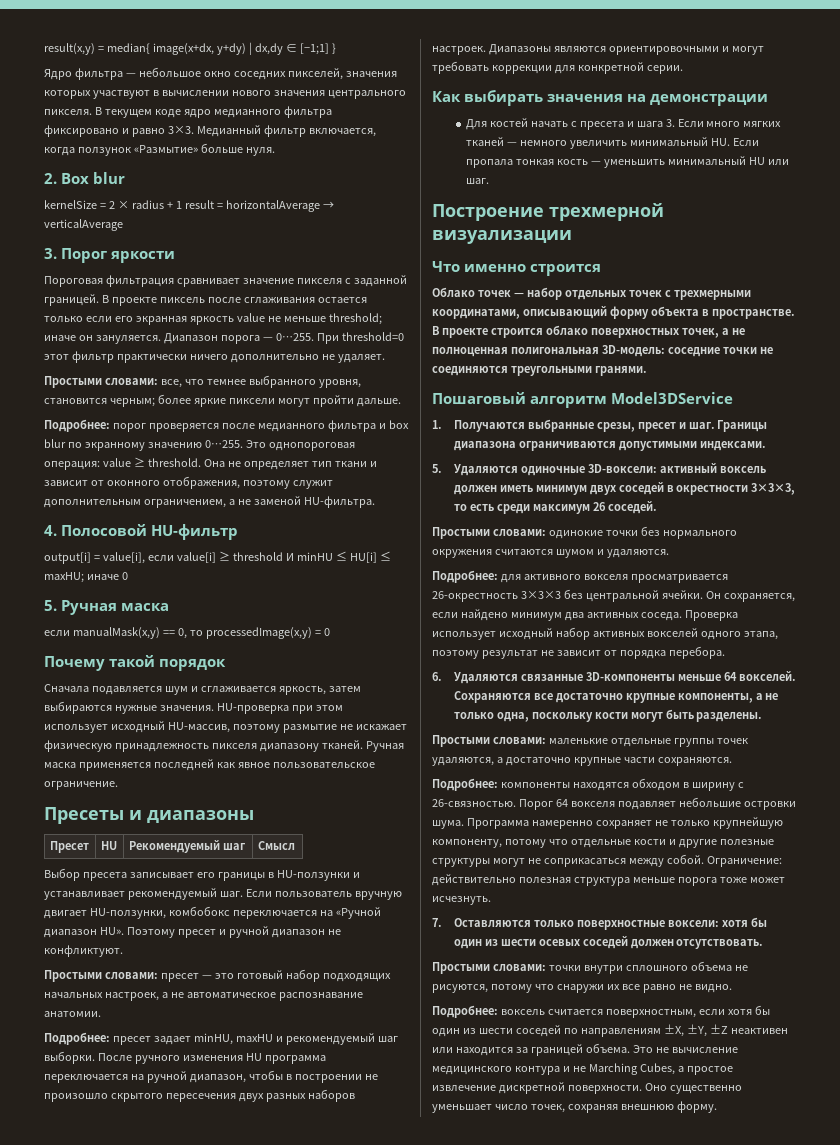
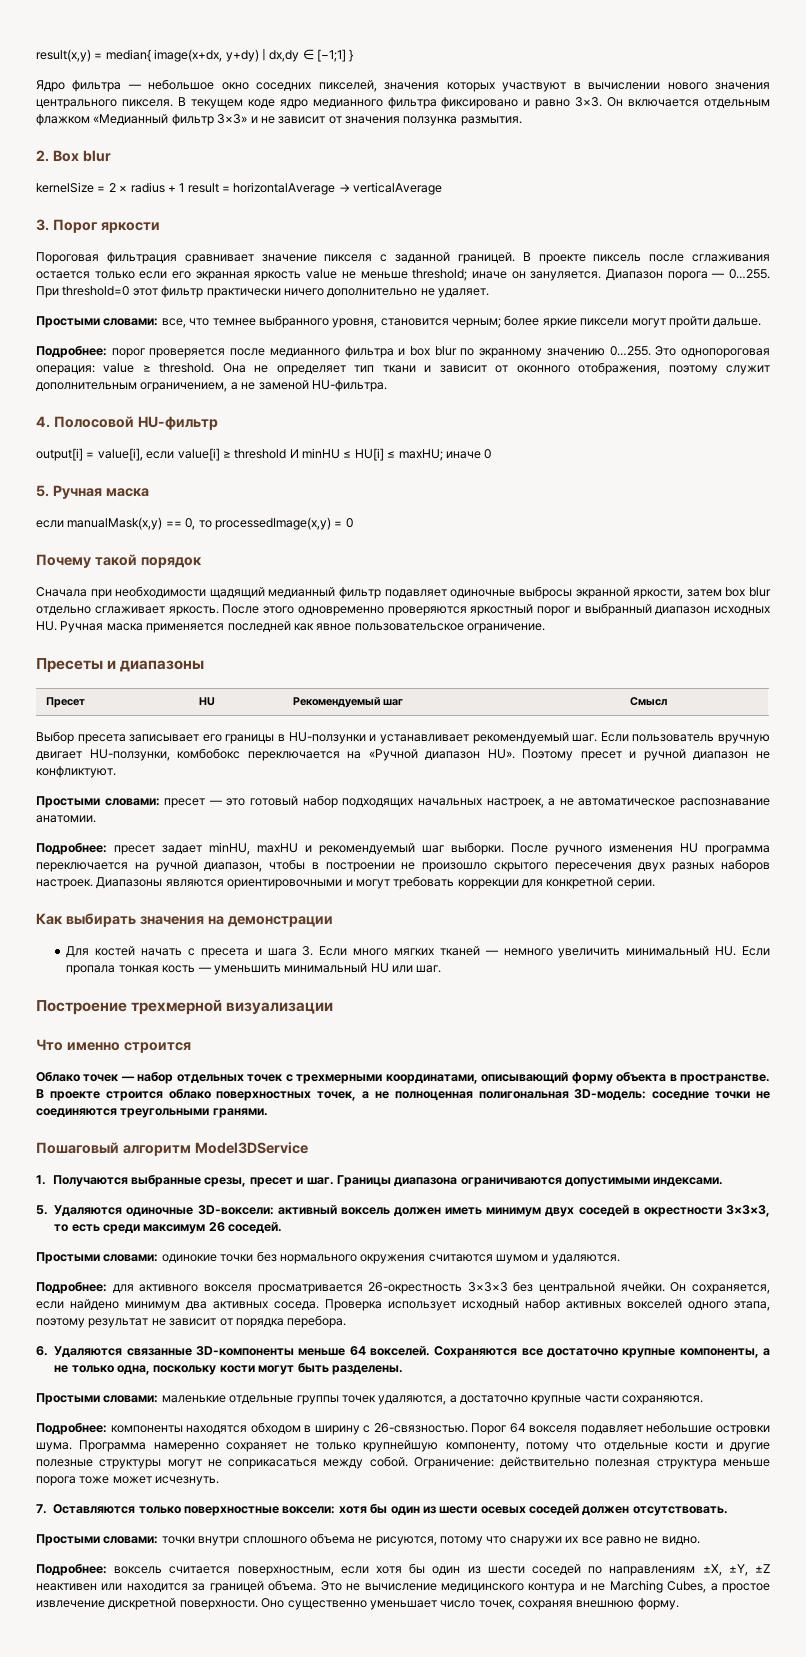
- Медианный фильтр включается, когда ползунок «Размытие» больше нуля.
+ Он включается отдельным флажком «Медианный фильтр 3×3» и не зависит от значения ползунка размытия.
- Сначала подавляется шум и сглаживается яркость, затем выбираются нужные значения. HU-проверка при этом использует исходный HU-массив, поэтому размытие не искажает физическую принадлежность пикселя диапазону тканей. Ручная маска применяется последней как явное пользовательское ограничение.
+ Сначала при необходимости щадящий медианный фильтр подавляет одиночные выбросы экранной яркости, затем box blur отдельно сглаживает яркость. После этого одновременно проверяются яркостный порог и выбранный диапазон исходных HU. Ручная маска применяется последней как явное пользовательское ограничение.

